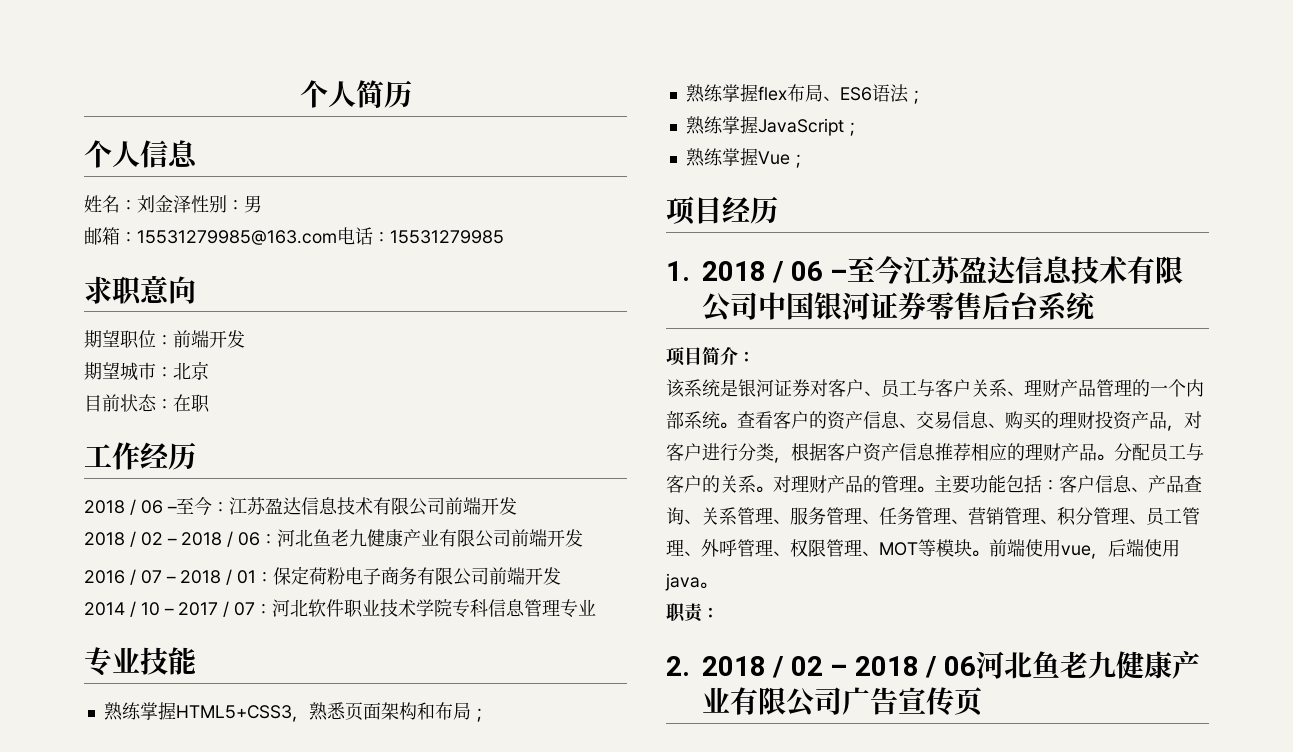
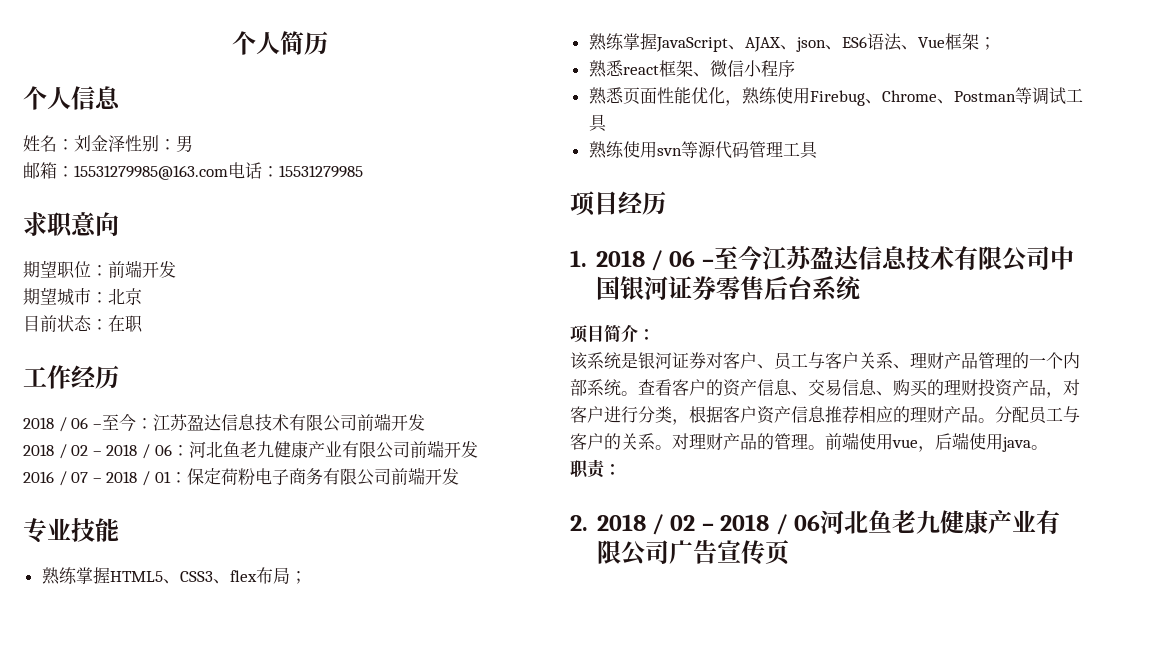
- 2014 / 10 – 2017 / 07：河北软件职业技术学院专科信息管理专业
- 熟练掌握HTML5+CSS3，熟悉页面架构和布局；
+ 熟练掌握HTML5、CSS3、flex布局；
- 熟练掌握flex布局、ES6语法；
- 熟练掌握JavaScript；
- 熟练掌握Vue；
+ 熟练掌握JavaScript、AJAX、json、ES6语法、Vue框架；
+ 熟悉react框架、微信小程序
+ 熟悉页面性能优化，熟练使用Firebug、Chrome、Postman等调试工具
+ 熟练使用svn等源代码管理工具
- 主要功能包括：客户信息、产品查询、关系管理、服务管理、任务管理、营销管理、积分管理、员工管理、外呼管理、权限管理、MOT等模块。

